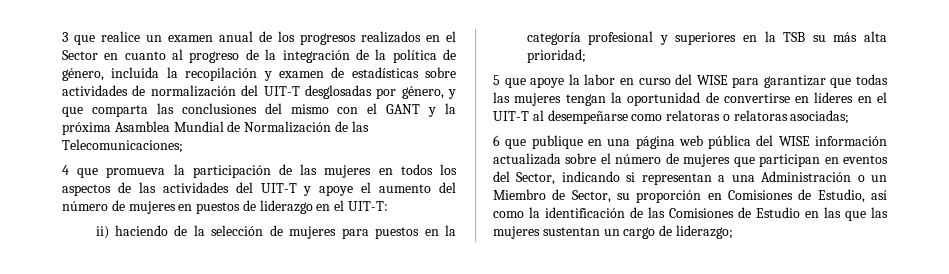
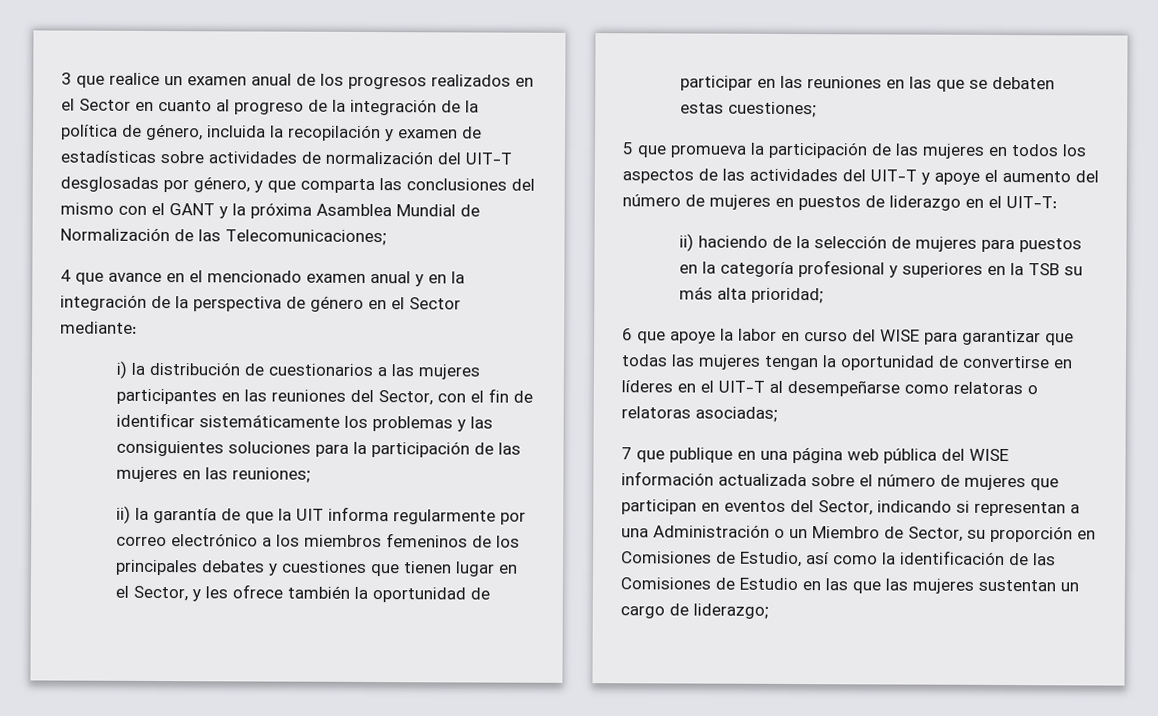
- 4 que promueva la participación de las mujeres en todos los aspectos de las actividades del UIT-T y apoye el aumento del número de mujeres en puestos de liderazgo en el UIT-T:
+ 4 que avance en el mencionado examen anual y en la integración de la perspectiva de género en el Sector mediante:
+ i) la distribución de cuestionarios a las mujeres participantes en las reuniones del Sector, con el fin de identificar sistemáticamente los problemas y las consiguientes soluciones para la participación de las mujeres en las reuniones;
+ ii) la garantía de que la UIT informa regularmente por correo electrónico a los miembros femeninos de los principales debates y cuestiones que tienen lugar en el Sector, y les ofrece también la oportunidad de participar en las reuniones en las que se debaten estas cuestiones;
+ 5 que promueva la participación de las mujeres en todos los aspectos de las actividades del UIT-T y apoye el aumento del número de mujeres en puestos de liderazgo en el UIT-T:
- 5 que apoye la labor en curso del WISE para garantizar que todas las mujeres tengan la oportunidad de convertirse en líderes en el UIT-T al desempeñarse como relatoras o relatoras asociadas;
+ 6 que apoye la labor en curso del WISE para garantizar que todas las mujeres tengan la oportunidad de convertirse en líderes en el UIT-T al desempeñarse como relatoras o relatoras asociadas;
- 6 que publique en una página web pública del WISE información actualizada sobre el número de mujeres que participan en eventos del Sector, indicando si representan a una Administración o un Miembro de Sector, su proporción en Comisiones de Estudio, así como la identificación de las Comisiones de Estudio en las que las mujeres sustentan un cargo de liderazgo;
+ 7 que publique en una página web pública del WISE información actualizada sobre el número de mujeres que participan en eventos del Sector, indicando si representan a una Administración o un Miembro de Sector, su proporción en Comisiones de Estudio, así como la identificación de las Comisiones de Estudio en las que las mujeres sustentan un cargo de liderazgo;

